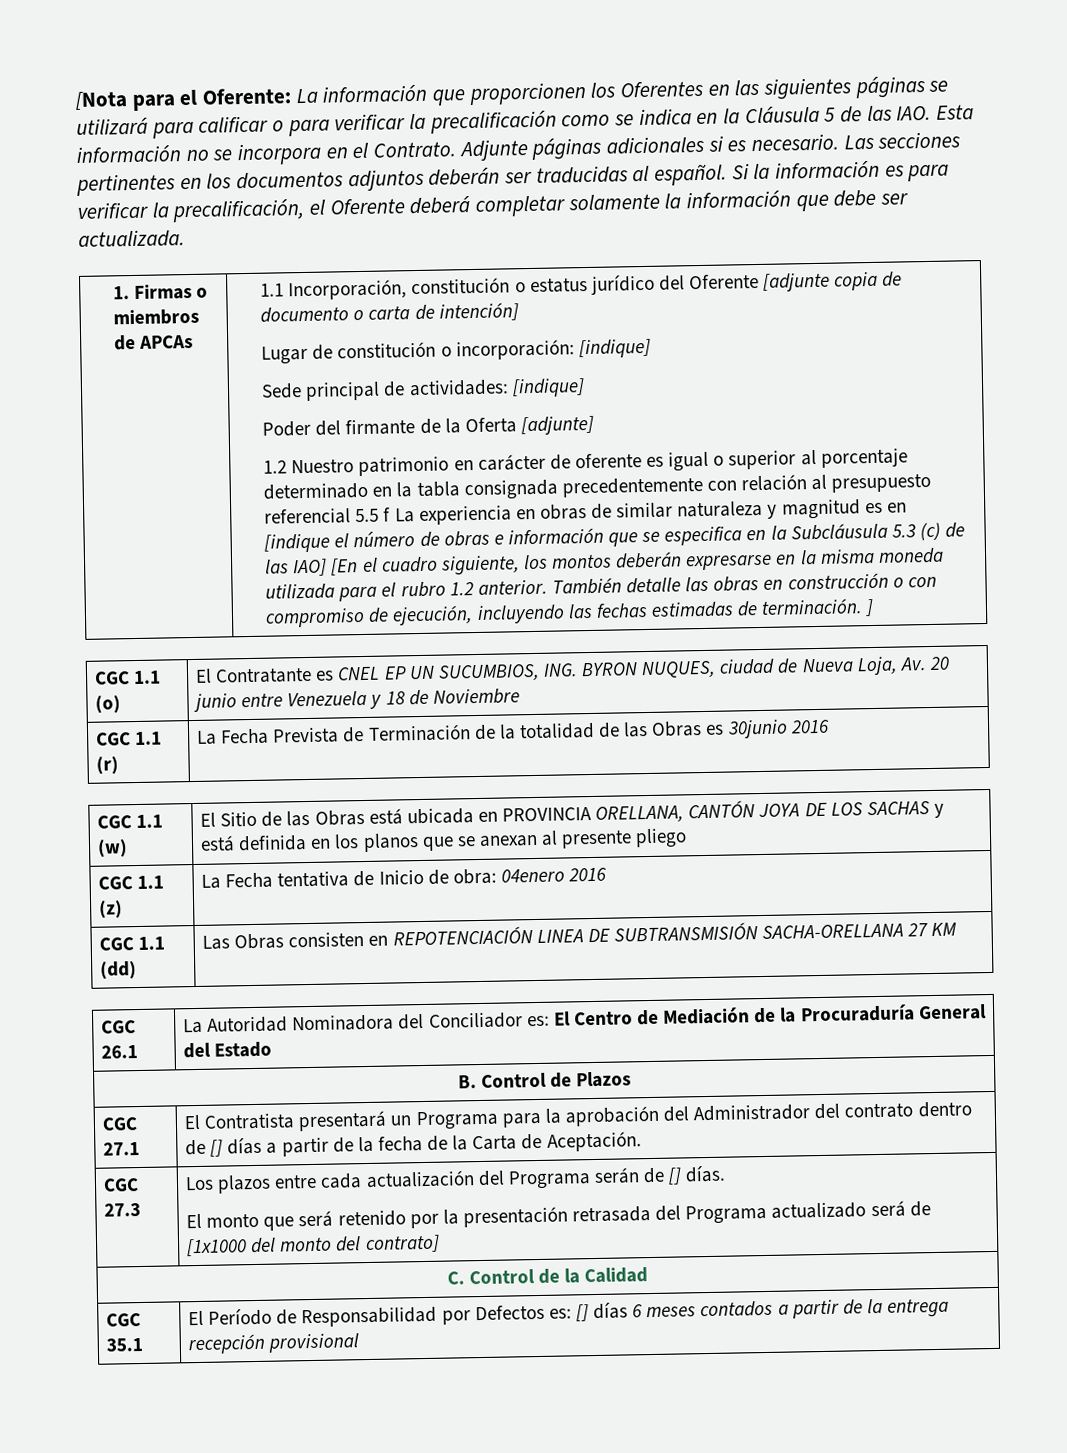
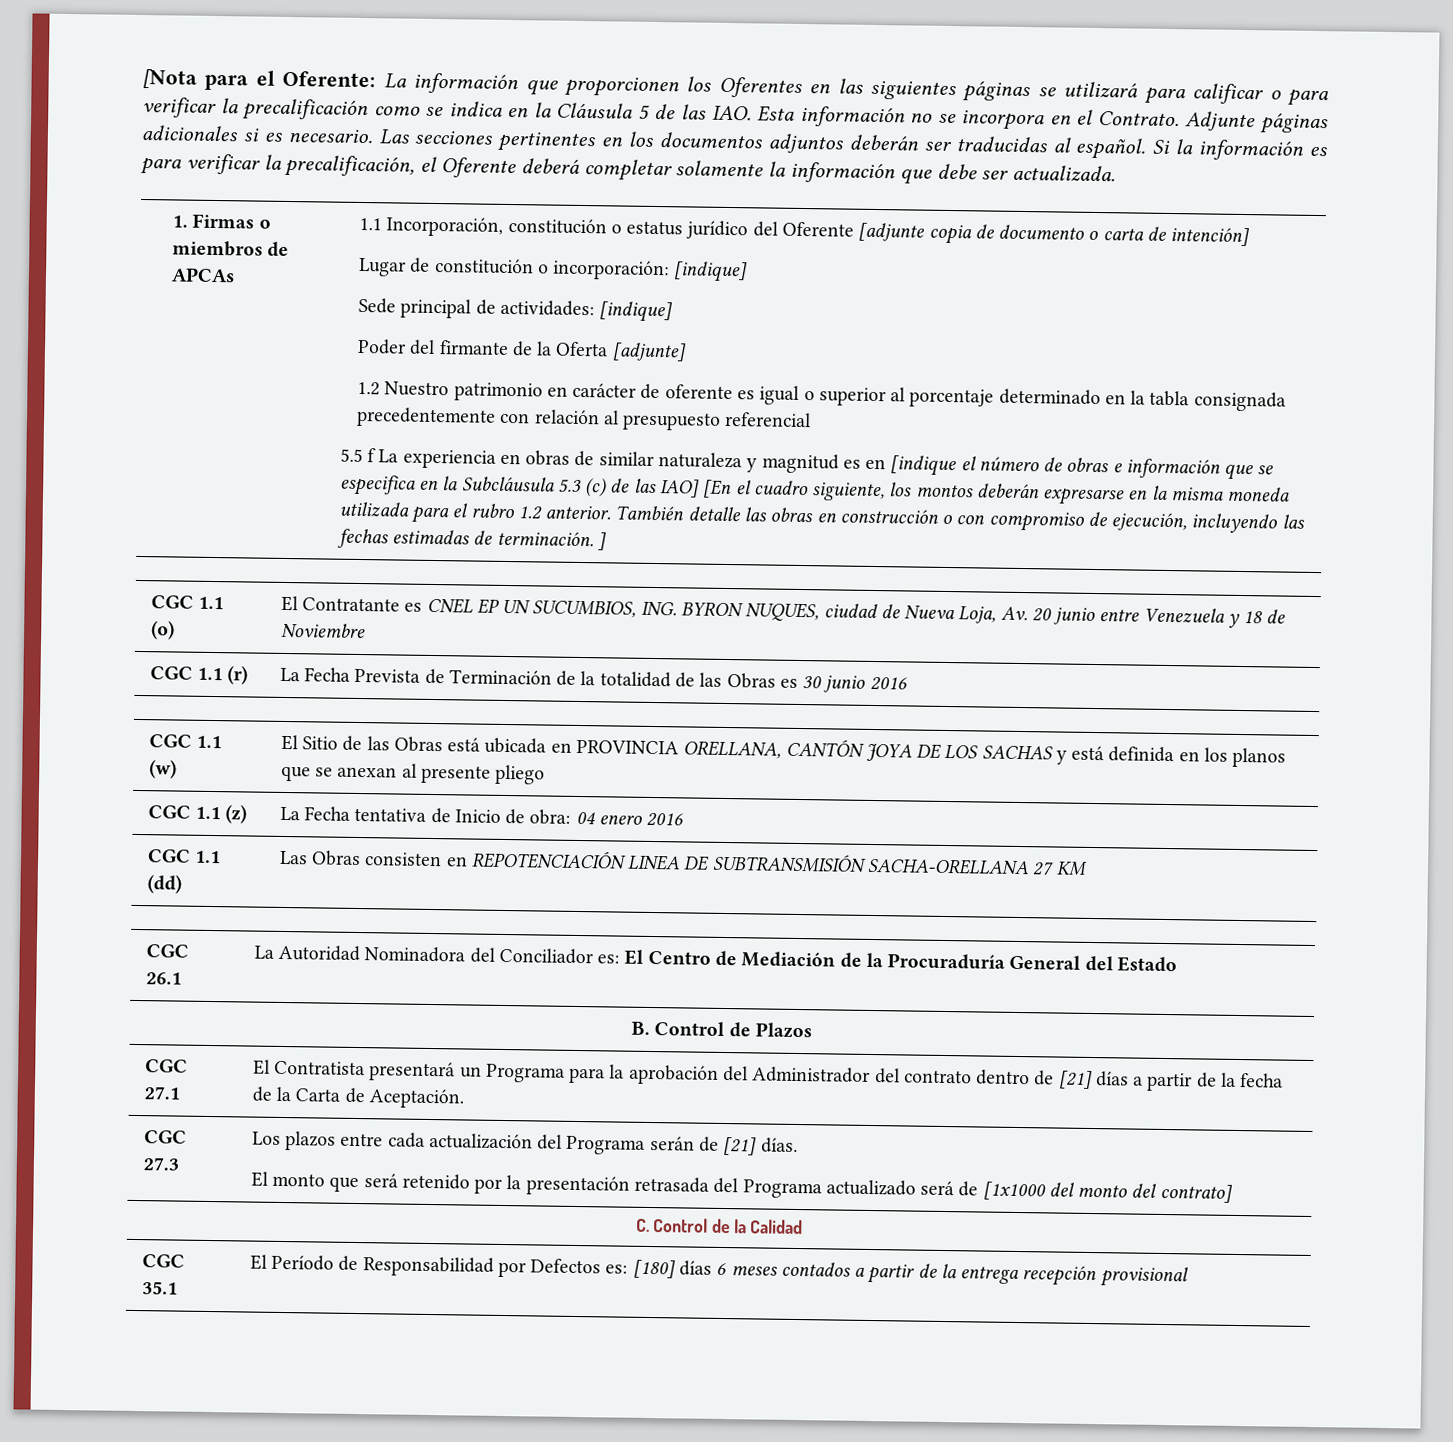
- 1.2 Nuestro patrimonio en carácter de oferente es igual o superior al porcentaje determinado en la tabla consignada precedentemente con relación al presupuesto referencial 5.5 f La experiencia en obras de similar naturaleza y magnitud es en [indique el número de obras e información que se especifica en la Subcláusula 5.3 (c) de las IAO] [En el cuadro siguiente, los montos deberán expresarse en la misma moneda utilizada para el rubro 1.2 anterior.
+ 1.2 Nuestro patrimonio en carácter de oferente es igual o superior al porcentaje determinado en la tabla consignada precedentemente con relación al presupuesto referencial
+ 5.5 f La experiencia en obras de similar naturaleza y magnitud es en [indique el número de obras e información que se especifica en la Subcláusula 5.3 (c) de las IAO] [En el cuadro siguiente, los montos deberán expresarse en la misma moneda utilizada para el rubro 1.2 anterior.
- CGC 1.1 (r) | La Fecha Prevista de Terminación de la totalidad de las Obras es 30junio 2016
+ CGC 1.1 (r) | La Fecha Prevista de Terminación de la totalidad de las Obras es 30 junio 2016
- CGC 1.1 (z) | La Fecha tentativa de Inicio de obra: 04enero 2016
+ CGC 1.1 (z) | La Fecha tentativa de Inicio de obra: 04 enero 2016
- CGC 27.1 | El Contratista presentará un Programa para la aprobación del Administrador del contrato dentro de [] días a partir de la fecha de la Carta de Aceptación.
+ CGC 27.1 | El Contratista presentará un Programa para la aprobación del Administrador del contrato dentro de [21] días a partir de la fecha de la Carta de Aceptación.
- CGC 27.3 | Los plazos entre cada actualización del Programa serán de [] días.
+ CGC 27.3 | Los plazos entre cada actualización del Programa serán de [21] días.
- CGC 35.1 | El Período de Responsabilidad por Defectos es: [] días 6 meses contados a partir de la entrega recepción provisional
+ CGC 35.1 | El Período de Responsabilidad por Defectos es: [180] días 6 meses contados a partir de la entrega recepción provisional

